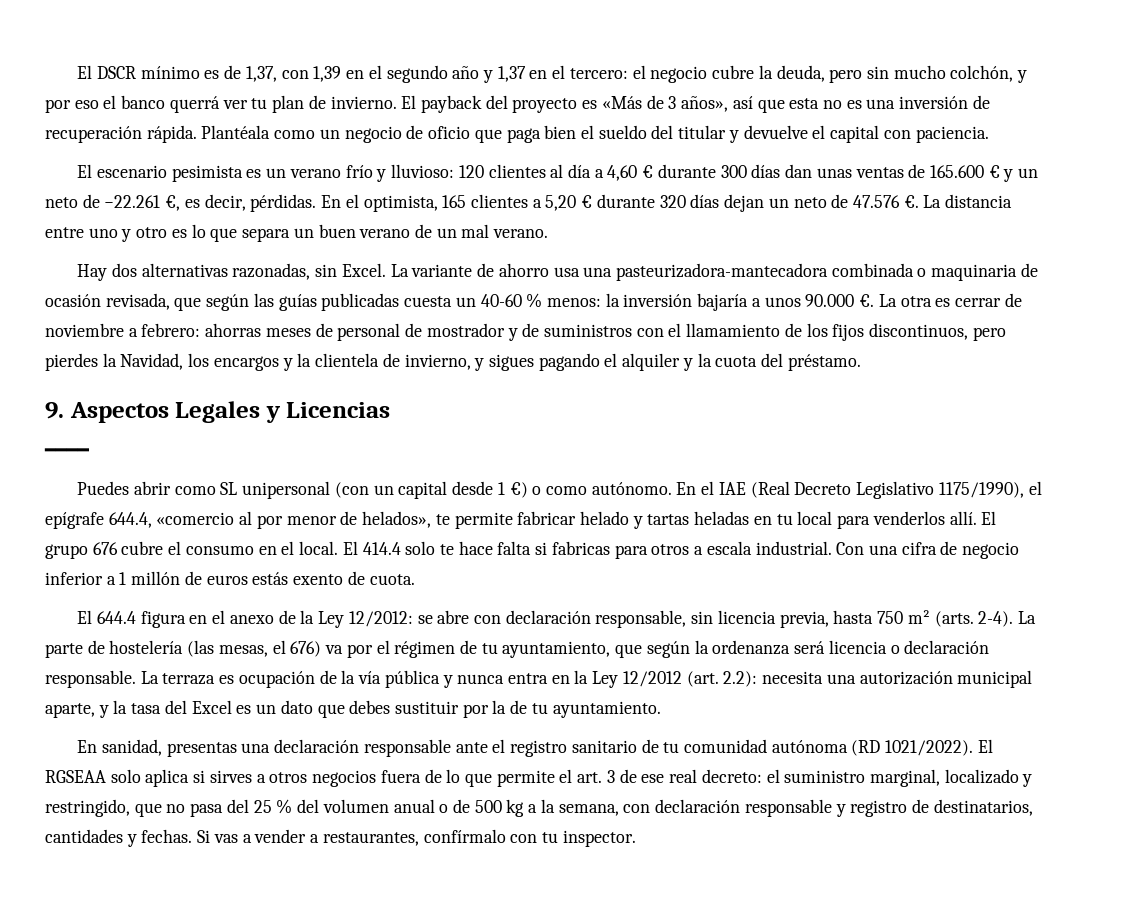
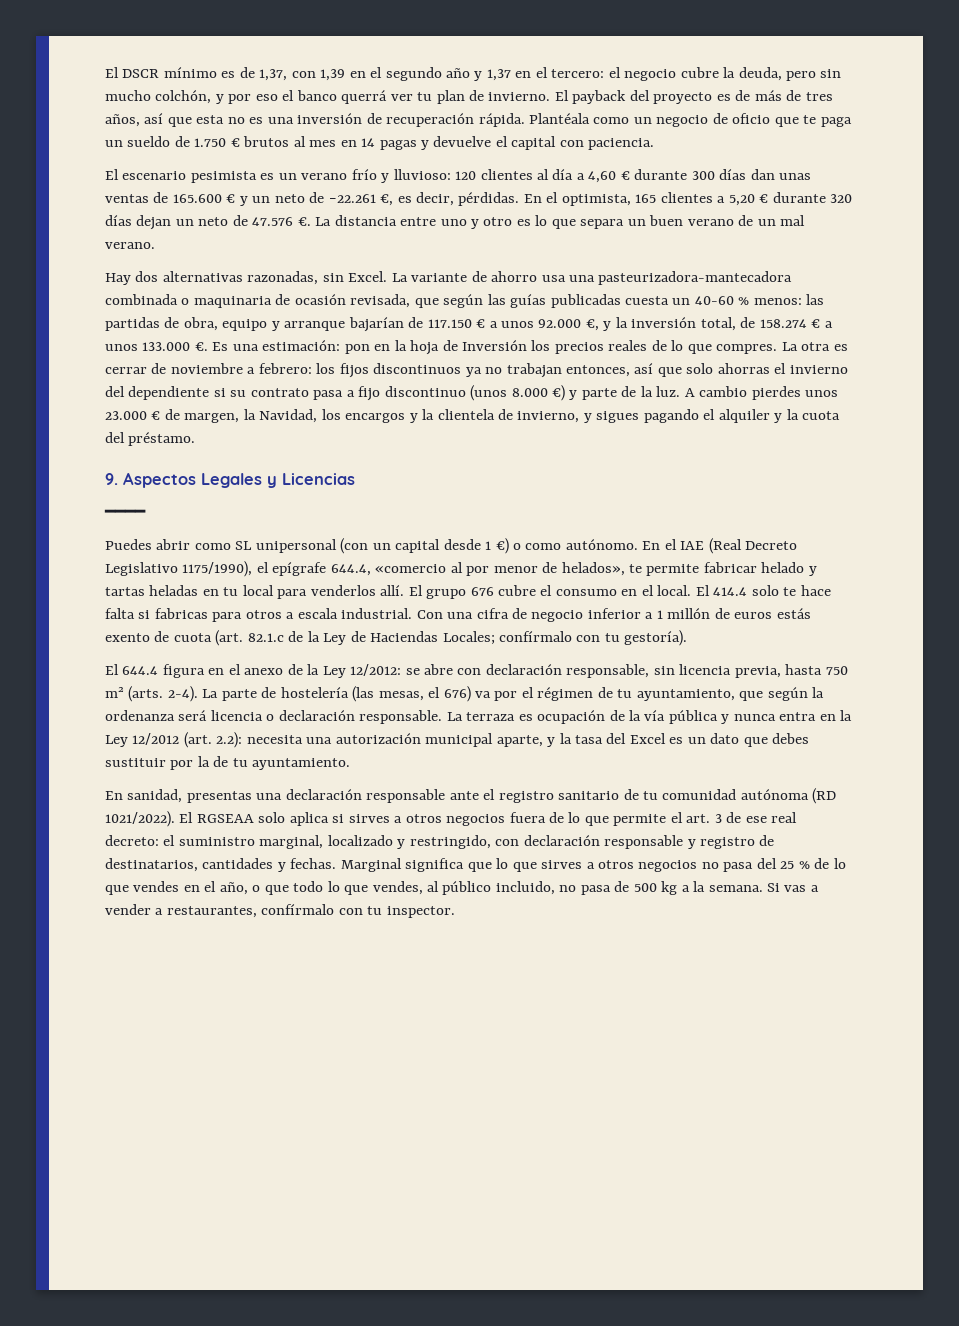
- El payback del proyecto es «Más de 3 años», así que esta no es una inversión de recuperación rápida.
+ El payback del proyecto es de más de tres años, así que esta no es una inversión de recuperación rápida.
- Plantéala como un negocio de oficio que paga bien el sueldo del titular y devuelve el capital con paciencia.
+ Plantéala como un negocio de oficio que te paga un sueldo de 1.750 € brutos al mes en 14 pagas y devuelve el capital con paciencia.
- La variante de ahorro usa una pasteurizadora-mantecadora combinada o maquinaria de ocasión revisada, que según las guías publicadas cuesta un 40-60 % menos: la inversión bajaría a unos 90.000 €.
+ La variante de ahorro usa una pasteurizadora-mantecadora combinada o maquinaria de ocasión revisada, que según las guías publicadas cuesta un 40-60 % menos: las partidas de obra, equipo y arranque bajarían de 117.150 € a unos 92.000 €, y la inversión total, de 158.274 € a unos 133.000 €. Es una estimación: pon en la hoja de Inversión los precios reales de lo que compres.
- La otra es cerrar de noviembre a febrero: ahorras meses de personal de mostrador y de suministros con el llamamiento de los fijos discontinuos, pero pierdes la Navidad, los encargos y la clientela de invierno, y sigues pagando el alquiler y la cuota del préstamo.
+ La otra es cerrar de noviembre a febrero: los fijos discontinuos ya no trabajan entonces, así que solo ahorras el invierno del dependiente si su contrato pasa a fijo discontinuo (unos 8.000 €) y parte de la luz. A cambio pierdes unos 23.000 € de margen, la Navidad, los encargos y la clientela de invierno, y sigues pagando el alquiler y la cuota del préstamo.
- Con una cifra de negocio inferior a 1 millón de euros estás exento de cuota.
+ Con una cifra de negocio inferior a 1 millón de euros estás exento de cuota (art. 82.1.c de la Ley de Haciendas Locales; confírmalo con tu gestoría).
- El RGSEAA solo aplica si sirves a otros negocios fuera de lo que permite el art. 3 de ese real decreto: el suministro marginal, localizado y restringido, que no pasa del 25 % del volumen anual o de 500 kg a la semana, con declaración responsable y registro de destinatarios, cantidades y fechas.
+ El RGSEAA solo aplica si sirves a otros negocios fuera de lo que permite el art. 3 de ese real decreto: el suministro marginal, localizado y restringido, con declaración responsable y registro de destinatarios, cantidades y fechas.
+ Marginal significa que lo que sirves a otros negocios no pasa del 25 % de lo que vendes en el año, o que todo lo que vendes, al público incluido, no pasa de 500 kg a la semana.

